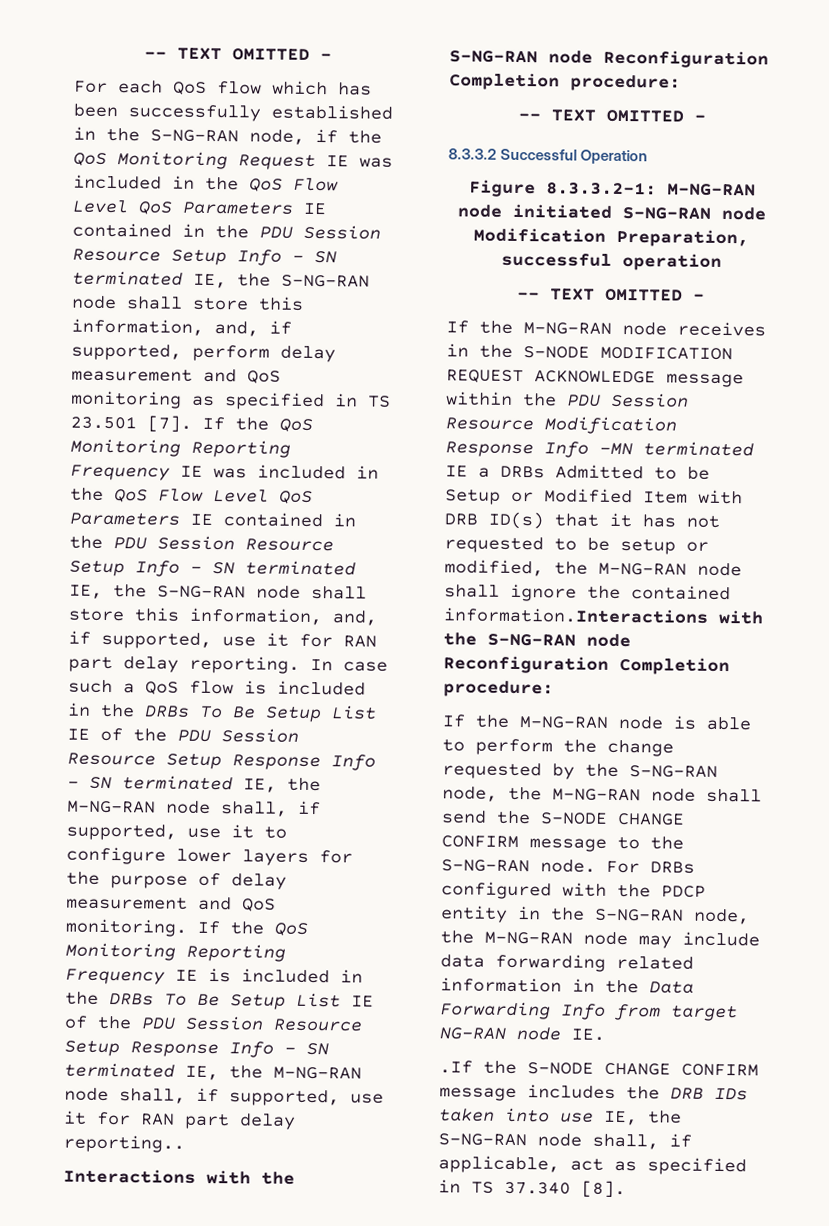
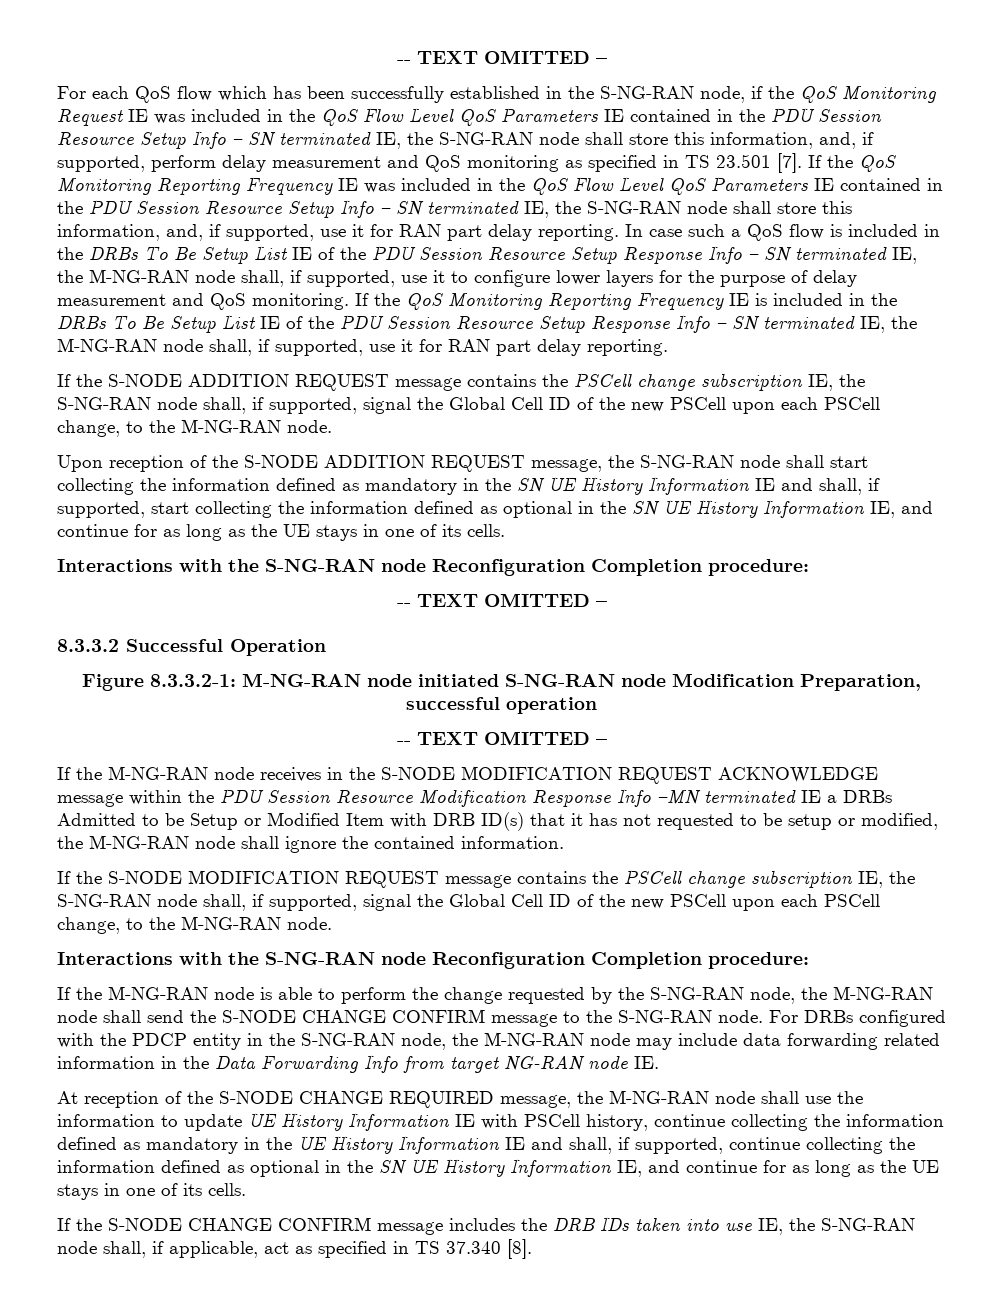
- If the QoS Monitoring Reporting Frequency IE is included in the DRBs To Be Setup List IE of the PDU Session Resource Setup Response Info – SN terminated IE, the M-NG-RAN node shall, if supported, use it for RAN part delay reporting..
+ If the QoS Monitoring Reporting Frequency IE is included in the DRBs To Be Setup List IE of the PDU Session Resource Setup Response Info – SN terminated IE, the M-NG-RAN node shall, if supported, use it for RAN part delay reporting.
+ If the S-NODE ADDITION REQUEST message contains the PSCell change subscription IE, the S-NG-RAN node shall, if supported, signal the Global Cell ID of the new PSCell upon each PSCell change, to the M-NG-RAN node.
+ Upon reception of the S-NODE ADDITION REQUEST message, the S-NG-RAN node shall start collecting the information defined as mandatory in the SN UE History Information IE and shall, if supported, start collecting the information defined as optional in the SN UE History Information IE, and continue for as long as the UE stays in one of its cells.
- If the M-NG-RAN node receives in the S-NODE MODIFICATION REQUEST ACKNOWLEDGE message within the PDU Session Resource Modification Response Info –MN terminated IE a DRBs Admitted to be Setup or Modified Item with DRB ID(s) that it has not requested to be setup or modified, the M-NG-RAN node shall ignore the contained information.Interactions with the S-NG-RAN node Reconfiguration Completion procedure:
+ If the M-NG-RAN node receives in the S-NODE MODIFICATION REQUEST ACKNOWLEDGE message within the PDU Session Resource Modification Response Info –MN terminated IE a DRBs Admitted to be Setup or Modified Item with DRB ID(s) that it has not requested to be setup or modified, the M-NG-RAN node shall ignore the contained information.
+ If the S-NODE MODIFICATION REQUEST message contains the PSCell change subscription IE, the S-NG-RAN node shall, if supported, signal the Global Cell ID of the new PSCell upon each PSCell change, to the M-NG-RAN node.
+ Interactions with the S-NG-RAN node Reconfiguration Completion procedure:
- .If the S-NODE CHANGE CONFIRM message includes the DRB IDs taken into use IE, the S-NG-RAN node shall, if applicable, act as specified in TS 37.340 [8].
+ At reception of the S-NODE CHANGE REQUIRED message, the M-NG-RAN node shall use the information to update UE History Information IE with PSCell history, continue collecting the information defined as mandatory in the UE History Information IE and shall, if supported, continue collecting the information defined as optional in the SN UE History Information IE, and continue for as long as the UE stays in one of its cells.
+ If the S-NODE CHANGE CONFIRM message includes the DRB IDs taken into use IE, the S-NG-RAN node shall, if applicable, act as specified in TS 37.340 [8].

